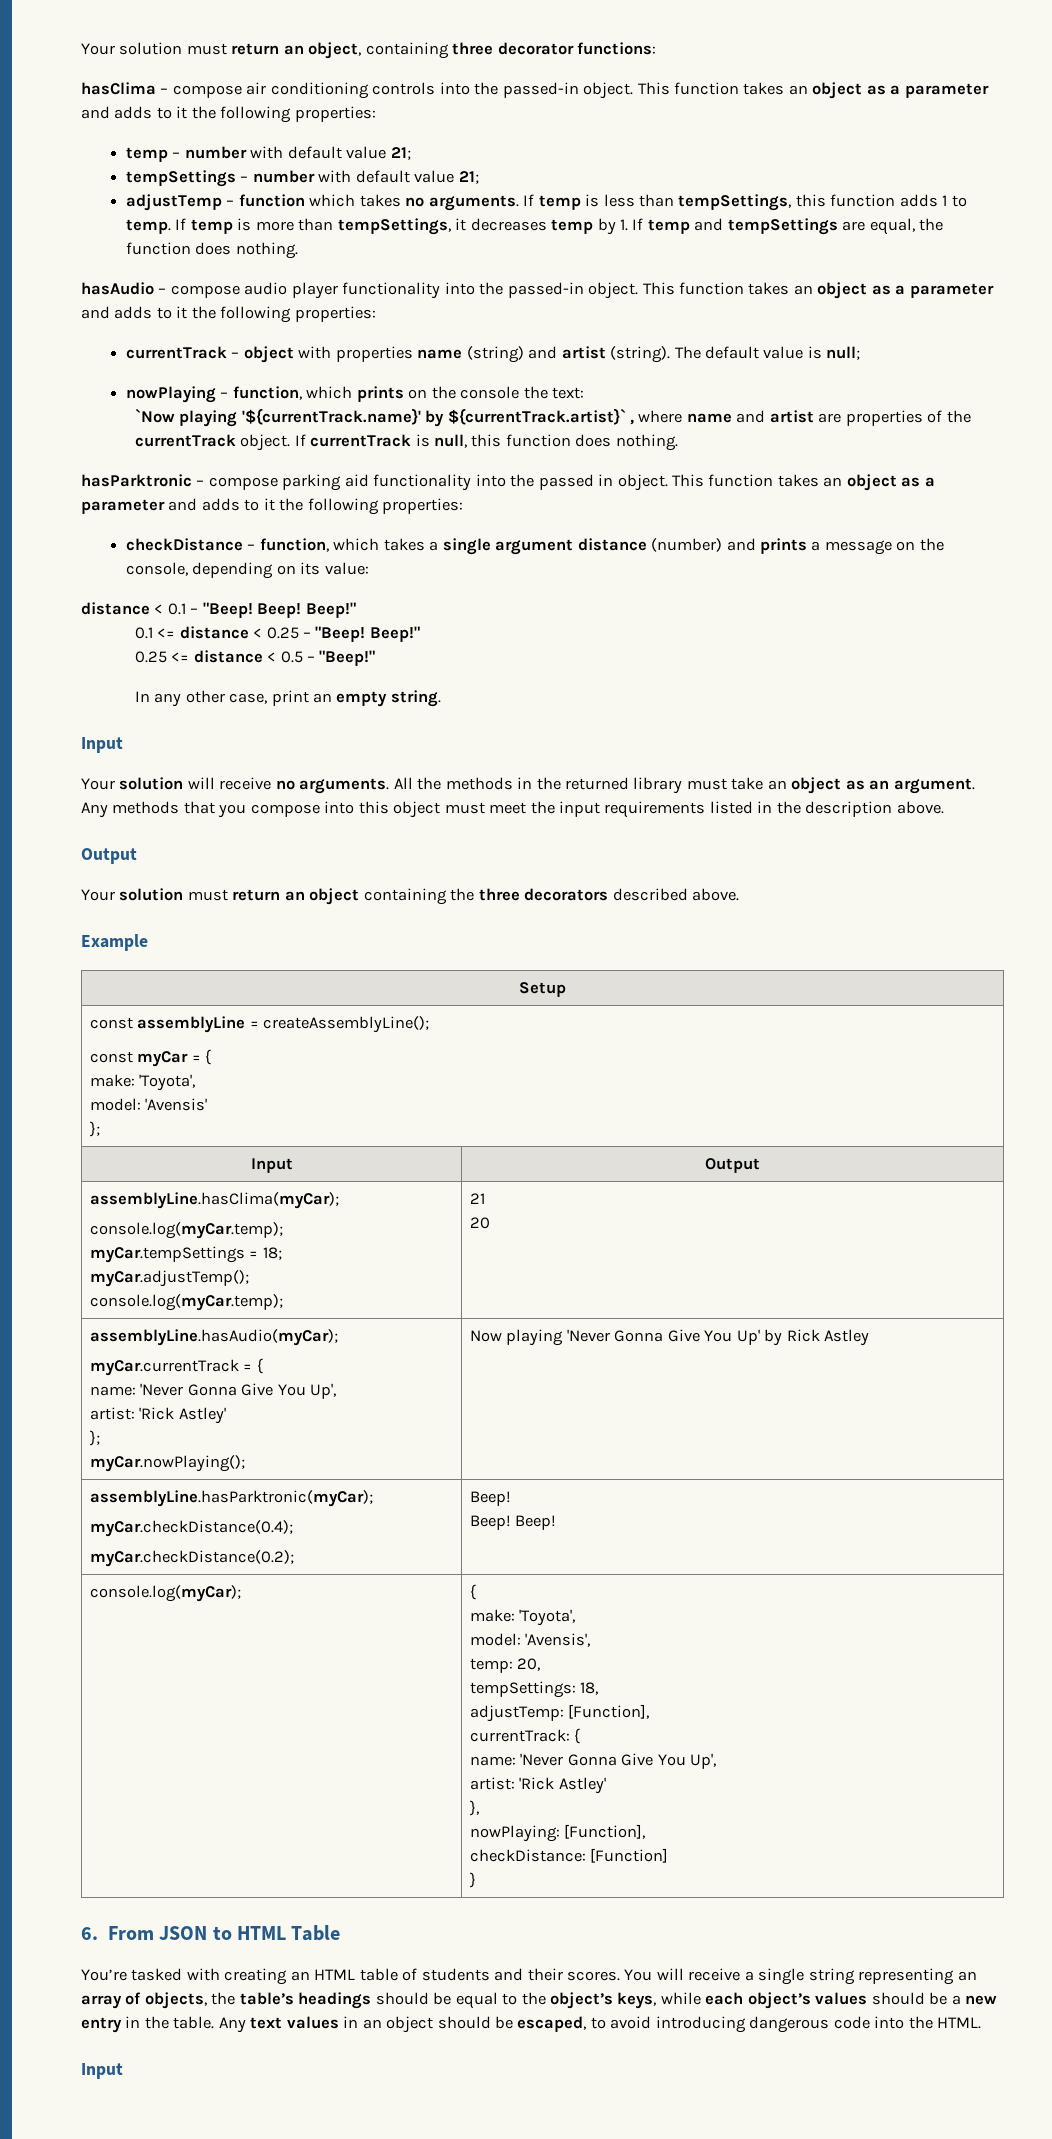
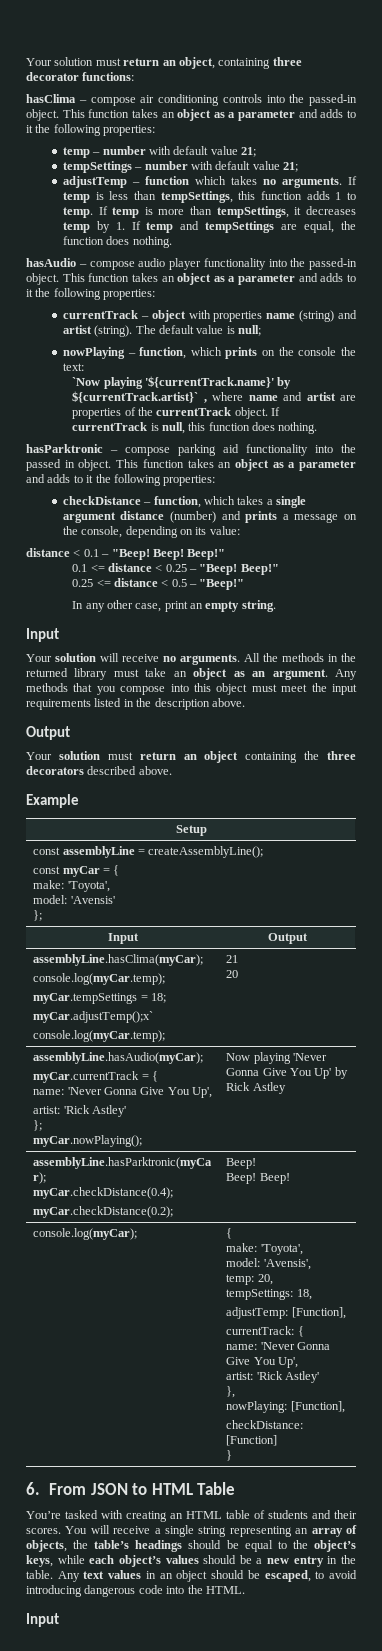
  assemblyLine.hasClima(myCar);
  console.log(myCar.temp);
  myCar.tempSettings = 18;
- myCar.adjustTemp();
+ myCar.adjustTemp();x`

